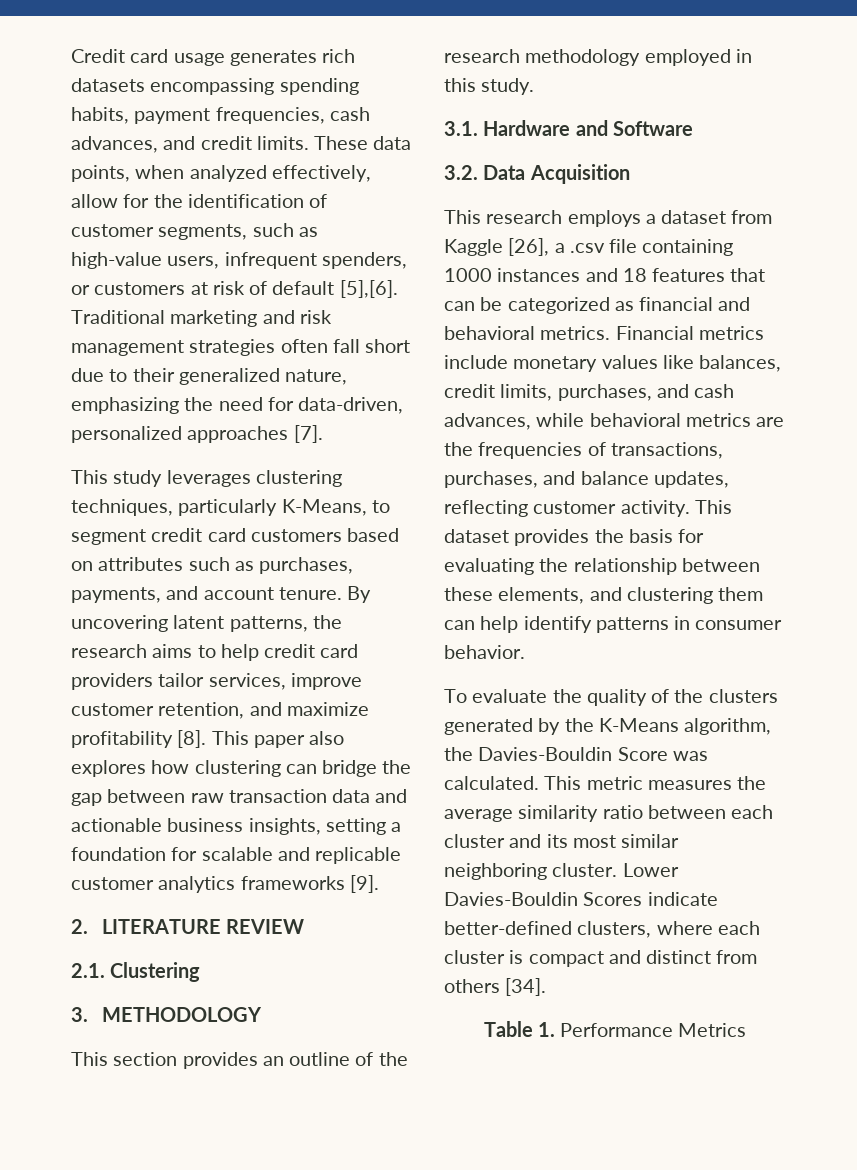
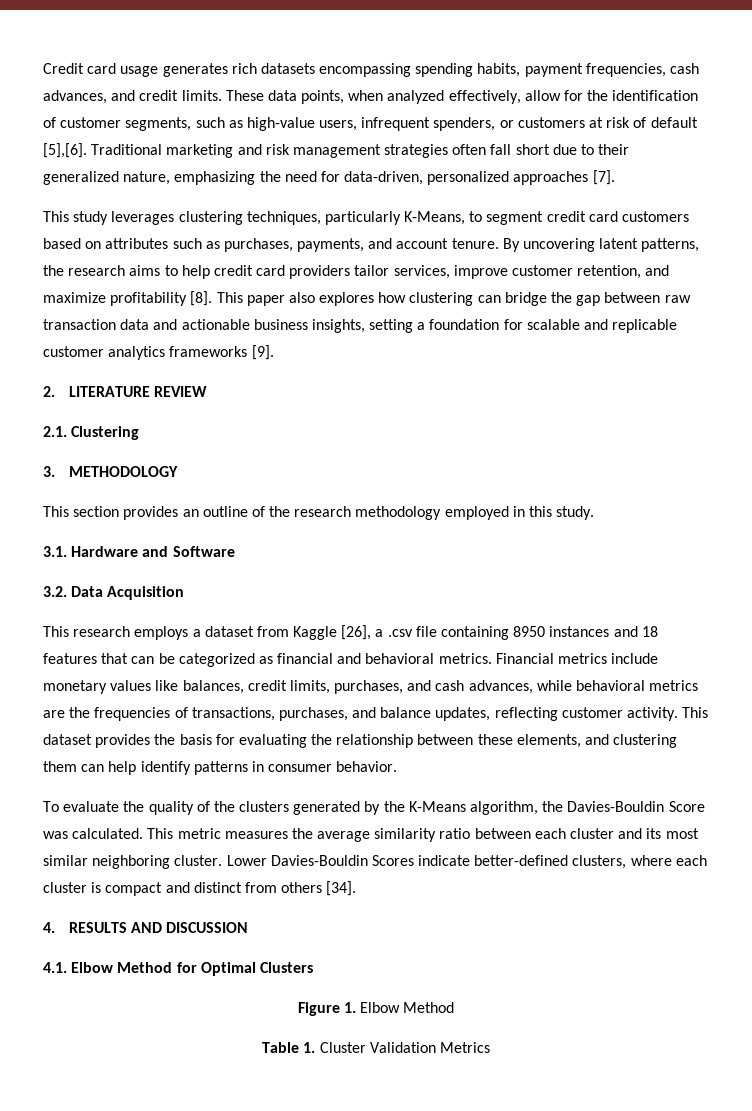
- This research employs a dataset from Kaggle [26], a .csv file containing 1000 instances and 18 features that can be categorized as financial and behavioral metrics.
+ This research employs a dataset from Kaggle [26], a .csv file containing 8950 instances and 18 features that can be categorized as financial and behavioral metrics.
+ 4. RESULTS AND DISCUSSION
+ 4.1. Elbow Method for Optimal Clusters
+ Figure 1. Elbow Method
- Table 1. Performance Metrics
+ Table 1. Cluster Validation Metrics

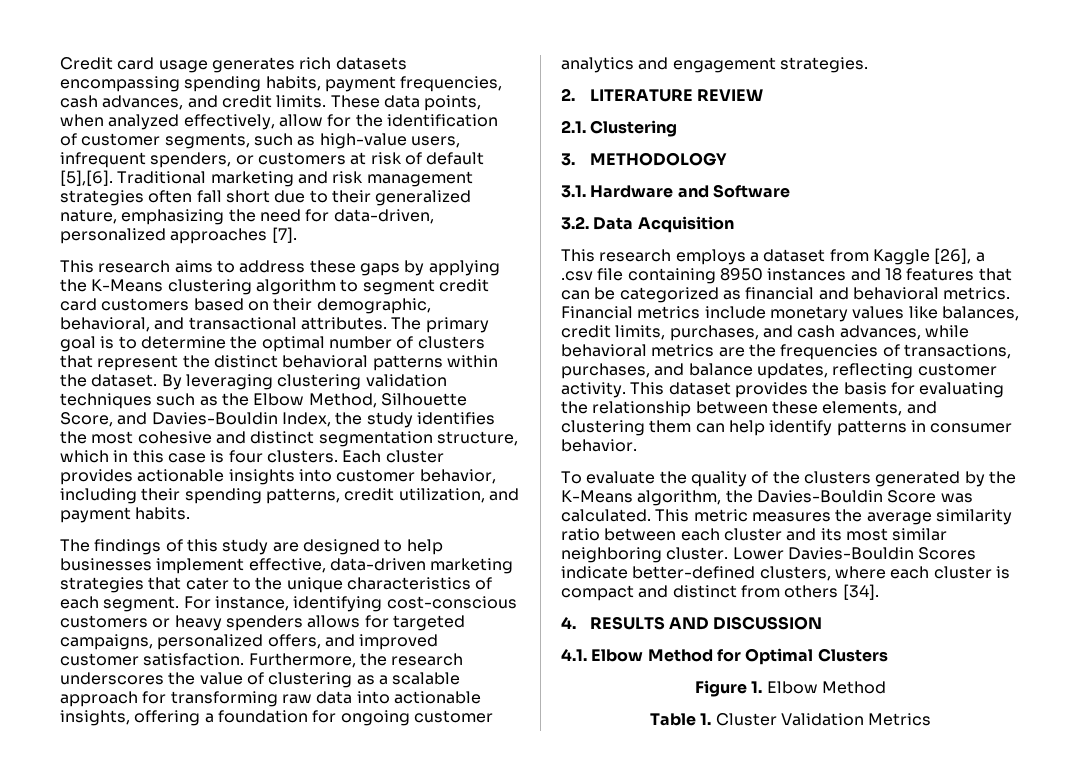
- This study leverages clustering techniques, particularly K-Means, to segment credit card customers based on attributes such as purchases, payments, and account tenure. By uncovering latent patterns, the research aims to help credit card providers tailor services, improve customer retention, and maximize profitability [8]. This paper also explores how clustering can bridge the gap between raw transaction data and actionable business insights, setting a foundation for scalable and replicable customer analytics frameworks [9].
+ This research aims to address these gaps by applying the K-Means clustering algorithm to segment credit card customers based on their demographic, behavioral, and transactional attributes. The primary goal is to determine the optimal number of clusters that represent the distinct behavioral patterns within the dataset. By leveraging clustering validation techniques such as the Elbow Method, Silhouette Score, and Davies-Bouldin Index, the study identifies the most cohesive and distinct segmentation structure, which in this case is four clusters. Each cluster provides actionable insights into customer behavior, including their spending patterns, credit utilization, and payment habits.
+ The findings of this study are designed to help businesses implement effective, data-driven marketing strategies that cater to the unique characteristics of each segment. For instance, identifying cost-conscious customers or heavy spenders allows for targeted campaigns, personalized offers, and improved customer satisfaction. Furthermore, the research underscores the value of clustering as a scalable approach for transforming raw data into actionable insights, offering a foundation for ongoing customer analytics and engagement strategies.
- This section provides an outline of the research methodology employed in this study.

